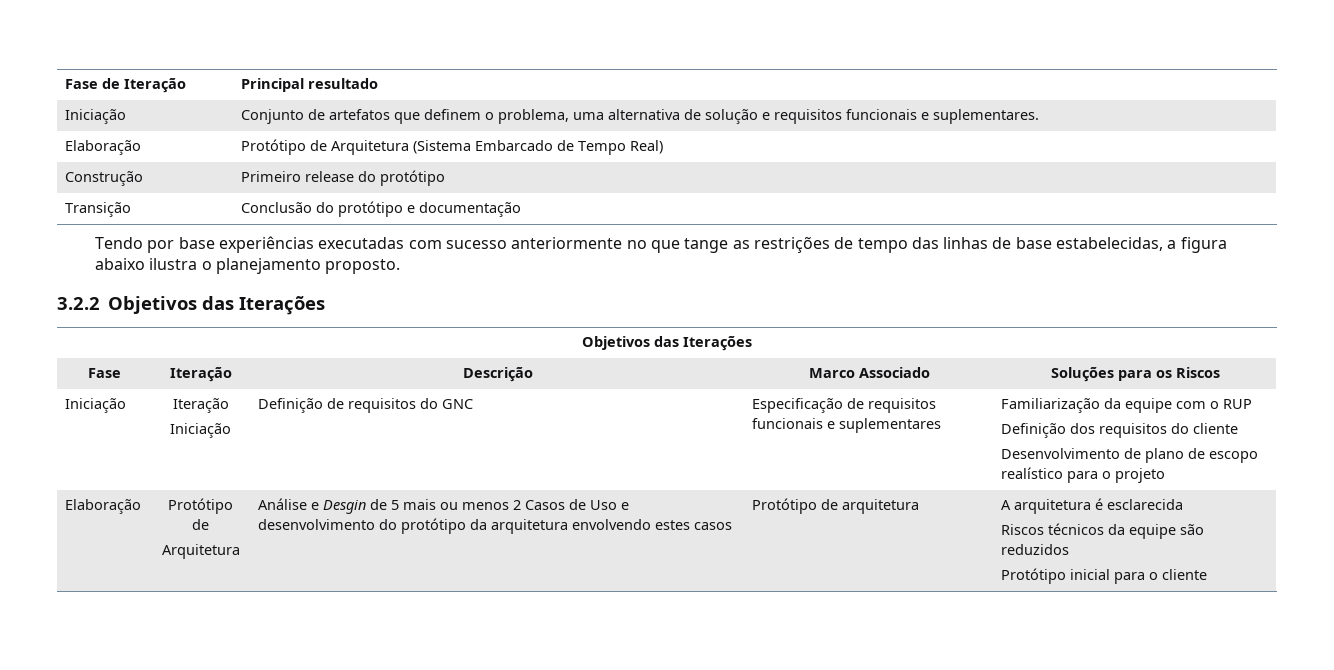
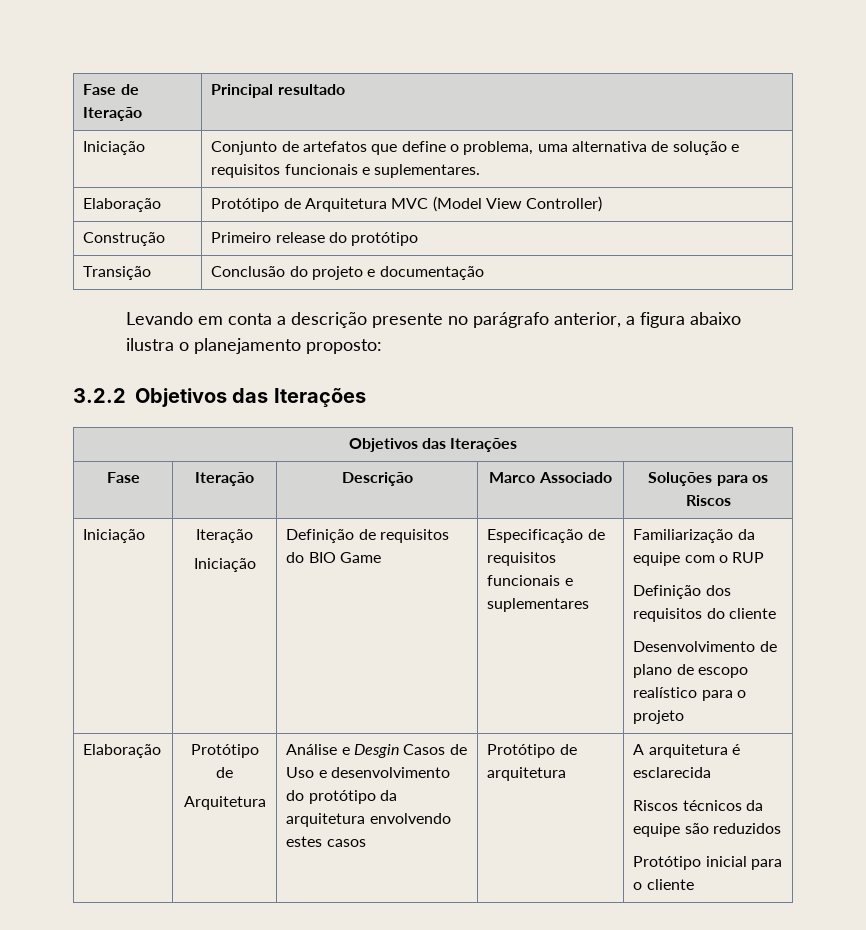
- Iniciação | Conjunto de artefatos que definem o problema, uma alternativa de solução e requisitos funcionais e suplementares.
+ Iniciação | Conjunto de artefatos que define o problema, uma alternativa de solução e requisitos funcionais e suplementares.
- Elaboração | Protótipo de Arquitetura (Sistema Embarcado de Tempo Real)
+ Elaboração | Protótipo de Arquitetura MVC (Model View Controller)
- Transição | Conclusão do protótipo e documentação
+ Transição | Conclusão do projeto e documentação
- Tendo por base experiências executadas com sucesso anteriormente no que tange as restrições de tempo das linhas de base estabelecidas, a figura abaixo ilustra o planejamento proposto.
+ Levando em conta a descrição presente no parágrafo anterior, a figura abaixo ilustra o planejamento proposto:
  Iniciação | Iteração
- Iniciação | Definição de requisitos do GNC | Especificação de requisitos funcionais e suplementares | Familiarização da equipe com o RUP
+ Iniciação | Definição de requisitos do BIO Game | Especificação de requisitos funcionais e suplementares | Familiarização da equipe com o RUP
- Análise e Desgin de 5 mais ou menos 2 Casos de Uso e desenvolvimento do protótipo da arquitetura envolvendo estes casos
+ Análise e Desgin Casos de Uso e desenvolvimento do protótipo da arquitetura envolvendo estes casos

